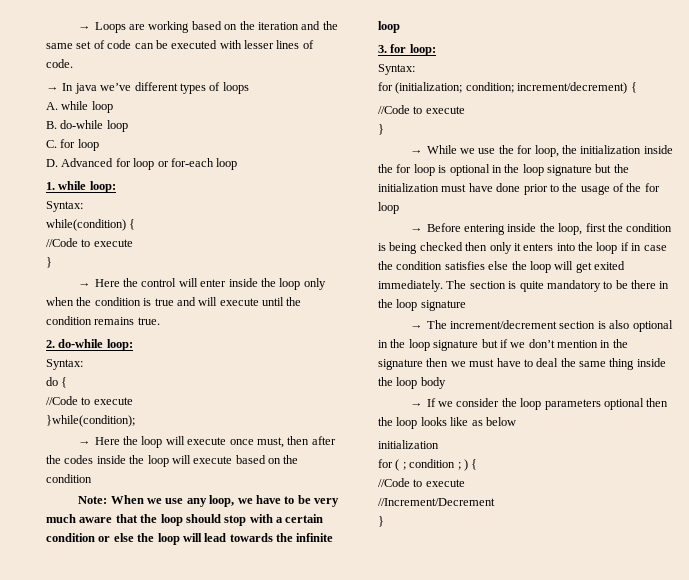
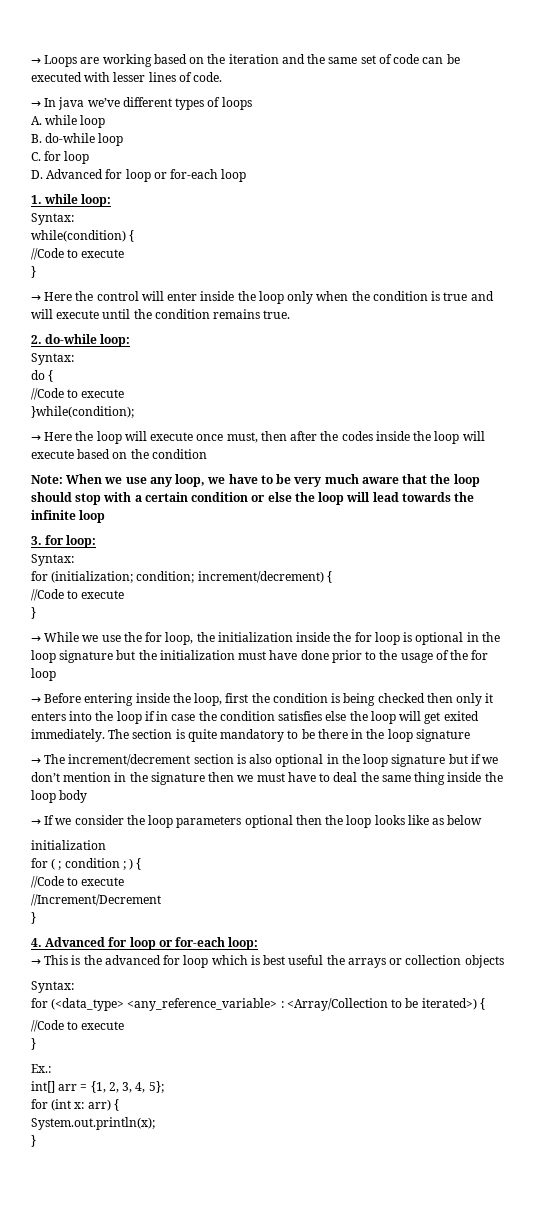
+ 4. Advanced for loop or for-each loop:
+ → This is the advanced for loop which is best useful the arrays or collection objects
+ Syntax:
+ for (<data_type> <any_reference_variable> : <Array/Collection to be iterated>) {
+ //Code to execute
+ }
+ Ex.:
+ int[] arr = {1, 2, 3, 4, 5};
+ for (int x: arr) {
+ System.out.println(x);
+ }

